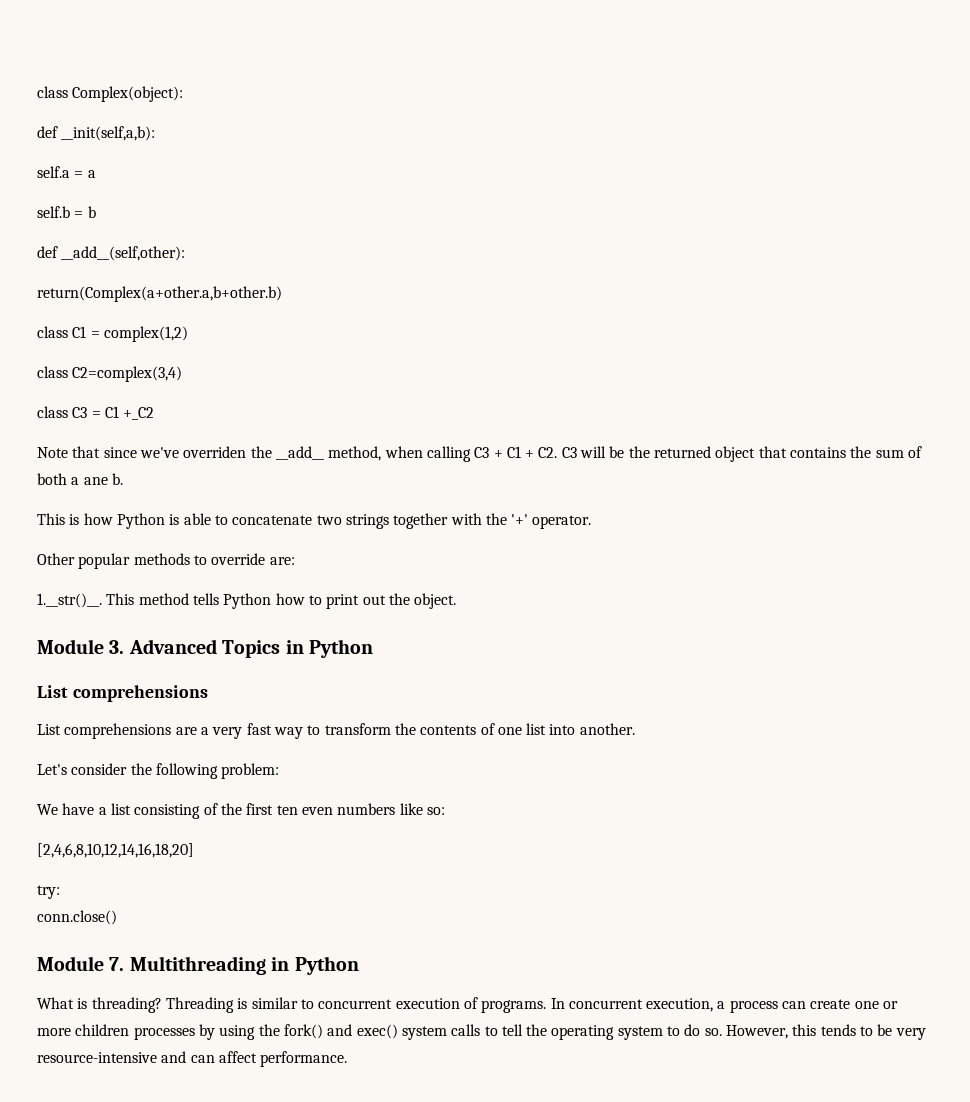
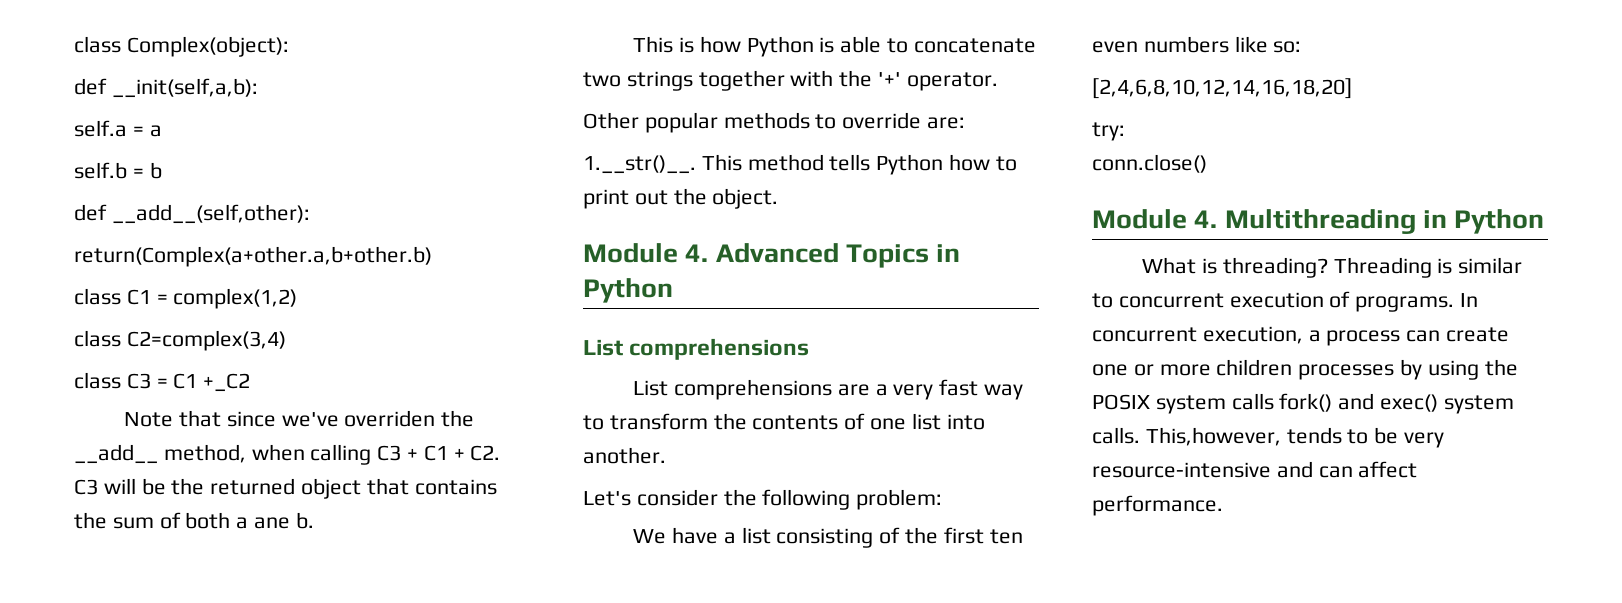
- Module 3. Advanced Topics in Python
+ Module 4. Advanced Topics in Python
- Module 7. Multithreading in Python
+ Module 4. Multithreading in Python
- In concurrent execution, a process can create one or more children processes by using the fork() and exec() system calls to tell the operating system to do so. However, this tends to be very resource-intensive and can affect performance.
+ In concurrent execution, a process can create one or more children processes by using the POSIX system calls fork() and exec() system calls. This,however, tends to be very resource-intensive and can affect performance.

